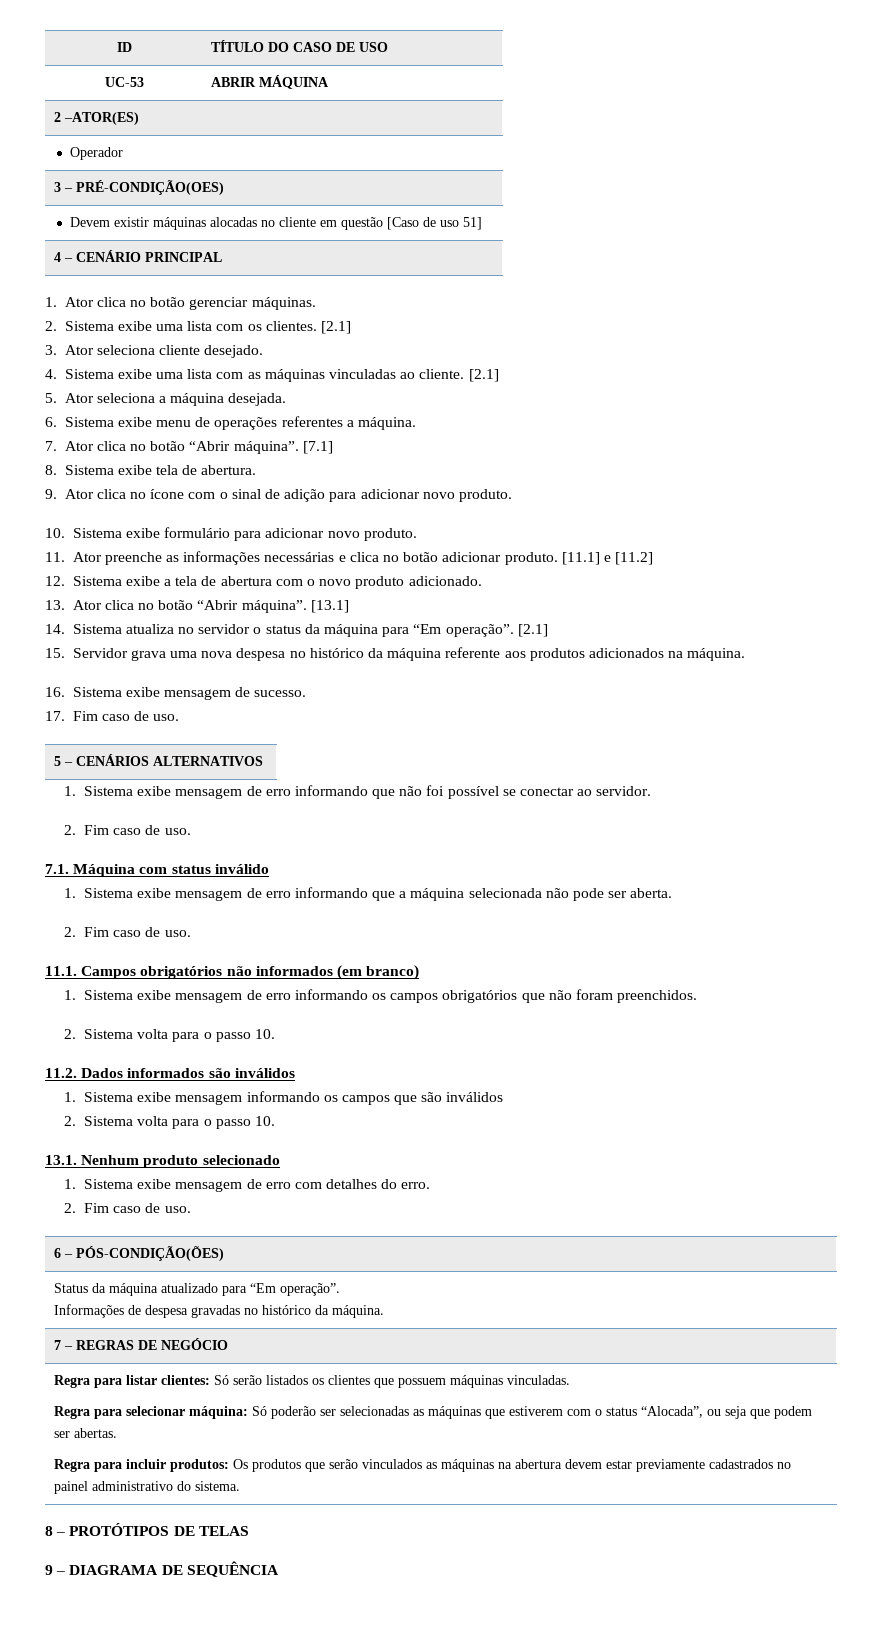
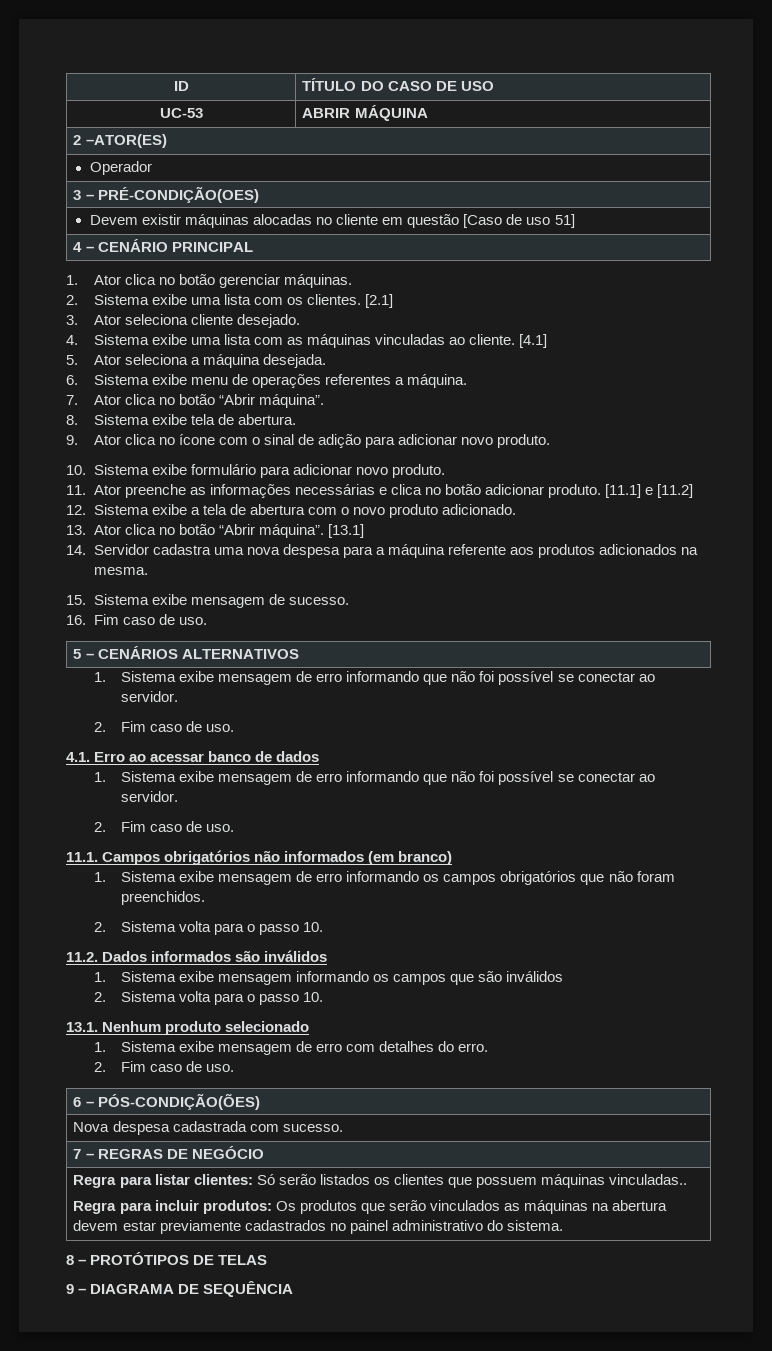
- 4. Sistema exibe uma lista com as máquinas vinculadas ao cliente. [2.1]
+ 4. Sistema exibe uma lista com as máquinas vinculadas ao cliente. [4.1]
- [7.1]
- 14. Sistema atualiza no servidor o status da máquina para “Em operação”. [2.1]
- 15. Servidor grava uma nova despesa no histórico da máquina referente aos produtos adicionados na máquina.
- 16. Sistema exibe mensagem de sucesso.
+ 14. Servidor cadastra uma nova despesa para a máquina referente aos produtos adicionados na mesma.
+ 15. Sistema exibe mensagem de sucesso.
- 17. Fim caso de uso.
+ 16. Fim caso de uso.
- 7.1. Máquina com status inválido
- 1. Sistema exibe mensagem de erro informando que a máquina selecionada não pode ser aberta.
+ 4.1. Erro ao acessar banco de dados
+ 1. Sistema exibe mensagem de erro informando que não foi possível se conectar ao servidor.
- Status da máquina atualizado para “Em operação”.
- Informações de despesa gravadas no histórico da máquina.
+ Nova despesa cadastrada com sucesso.
- Regra para listar clientes: Só serão listados os clientes que possuem máquinas vinculadas.
- Regra para selecionar máquina: Só poderão ser selecionadas as máquinas que estiverem com o status “Alocada”, ou seja que podem ser abertas.
+ Regra para listar clientes: Só serão listados os clientes que possuem máquinas vinculadas..

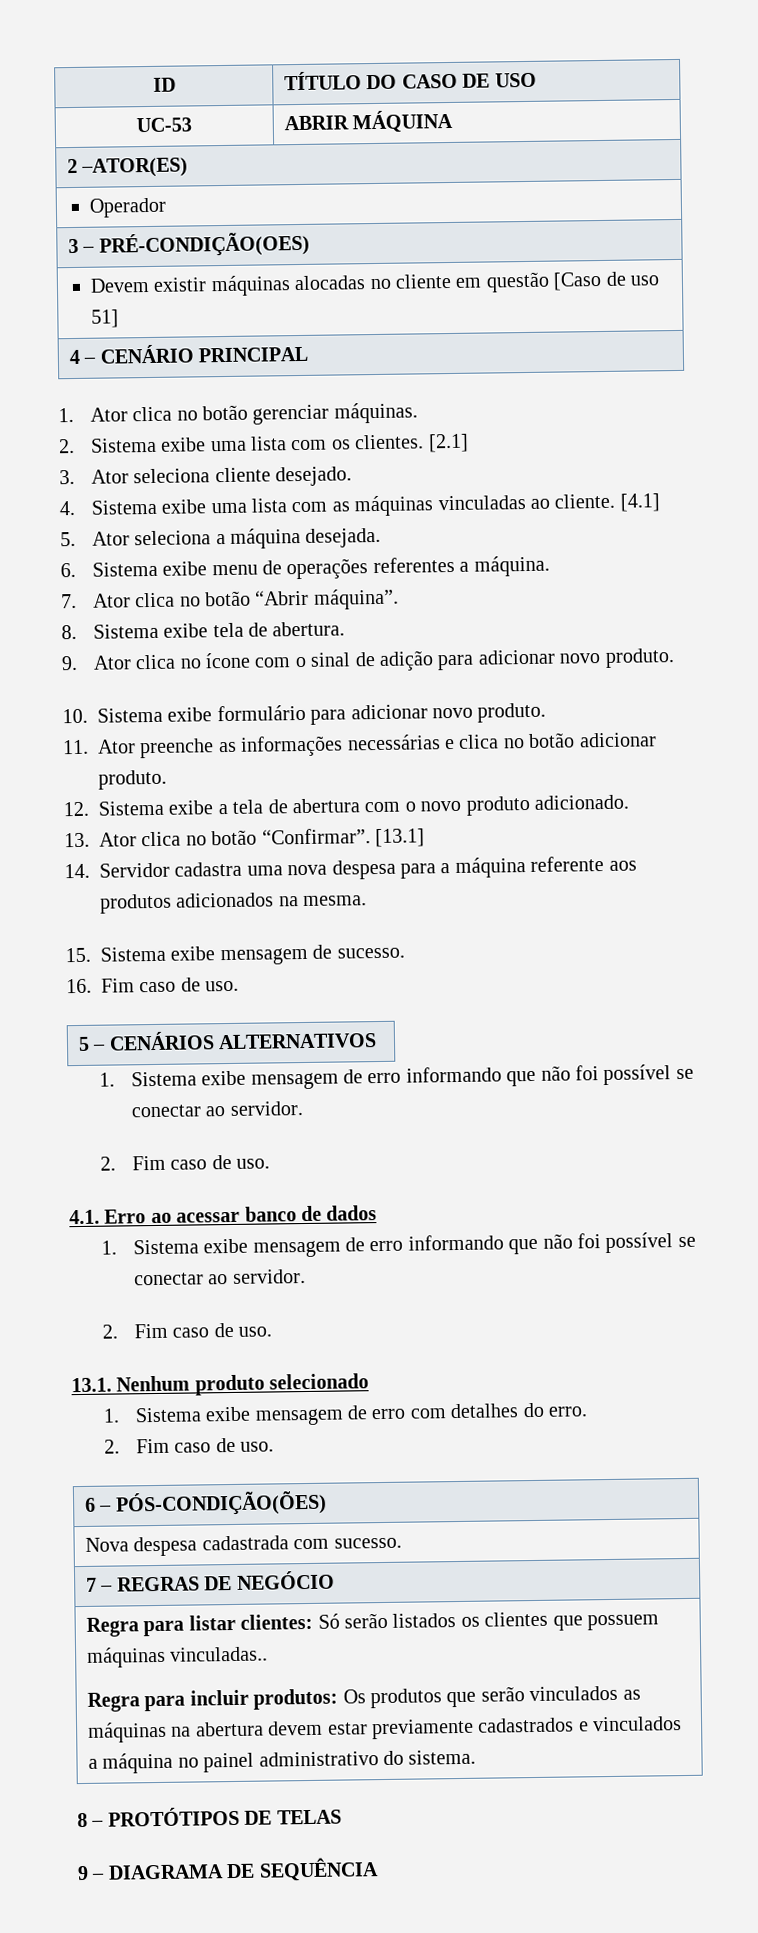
- [11.1] e [11.2]
- 13. Ator clica no botão “Abrir máquina”.
+ 13. Ator clica no botão “Confirmar”.
- 11.1. Campos obrigatórios não informados (em branco)
- 1. Sistema exibe mensagem de erro informando os campos obrigatórios que não foram preenchidos.
- 2. Sistema volta para o passo 10.
- 11.2. Dados informados são inválidos
- 1. Sistema exibe mensagem informando os campos que são inválidos
- 2. Sistema volta para o passo 10.
  Regra para listar clientes: Só serão listados os clientes que possuem máquinas vinculadas..
- Regra para incluir produtos: Os produtos que serão vinculados as máquinas na abertura devem estar previamente cadastrados no painel administrativo do sistema.
+ Regra para incluir produtos: Os produtos que serão vinculados as máquinas na abertura devem estar previamente cadastrados e vinculados a máquina no painel administrativo do sistema.

